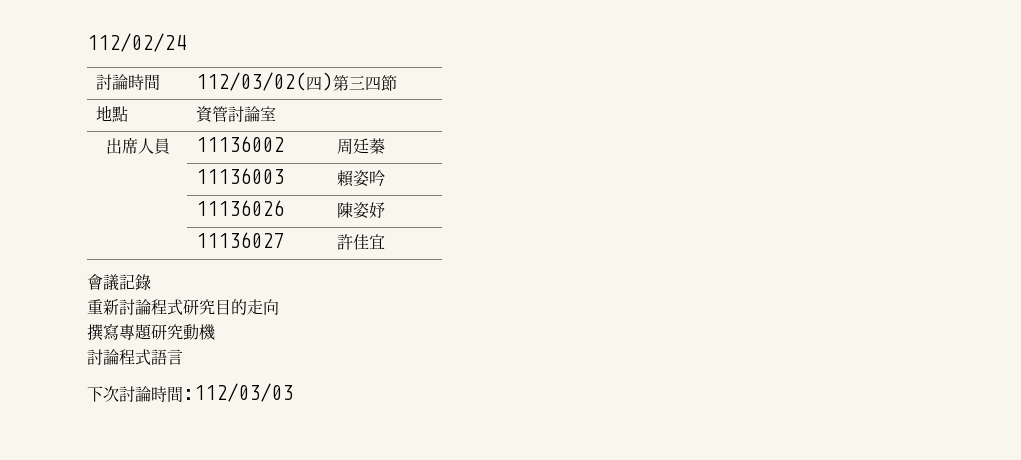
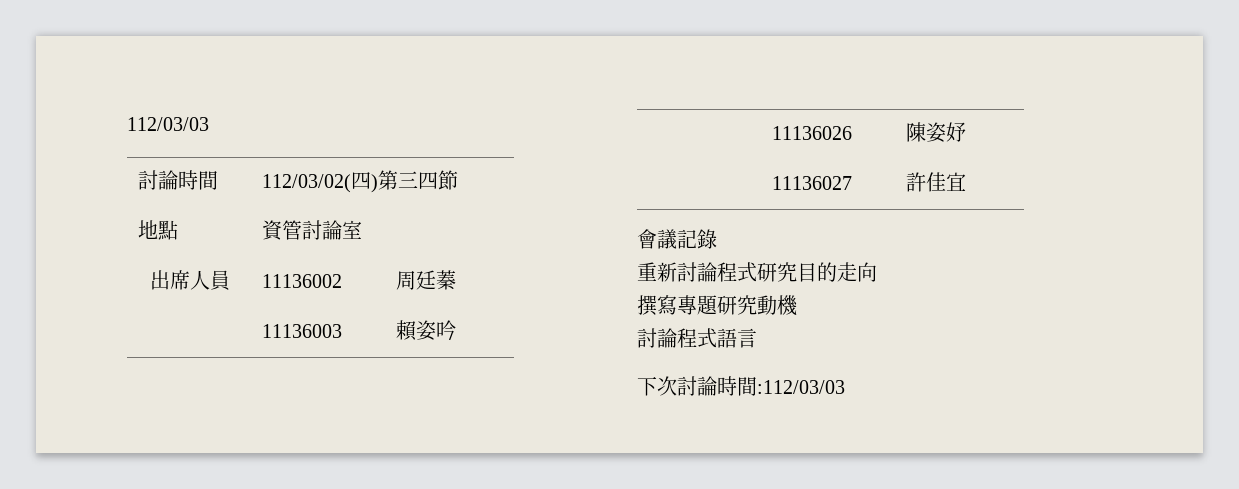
- 112/02/24
+ 112/03/03

